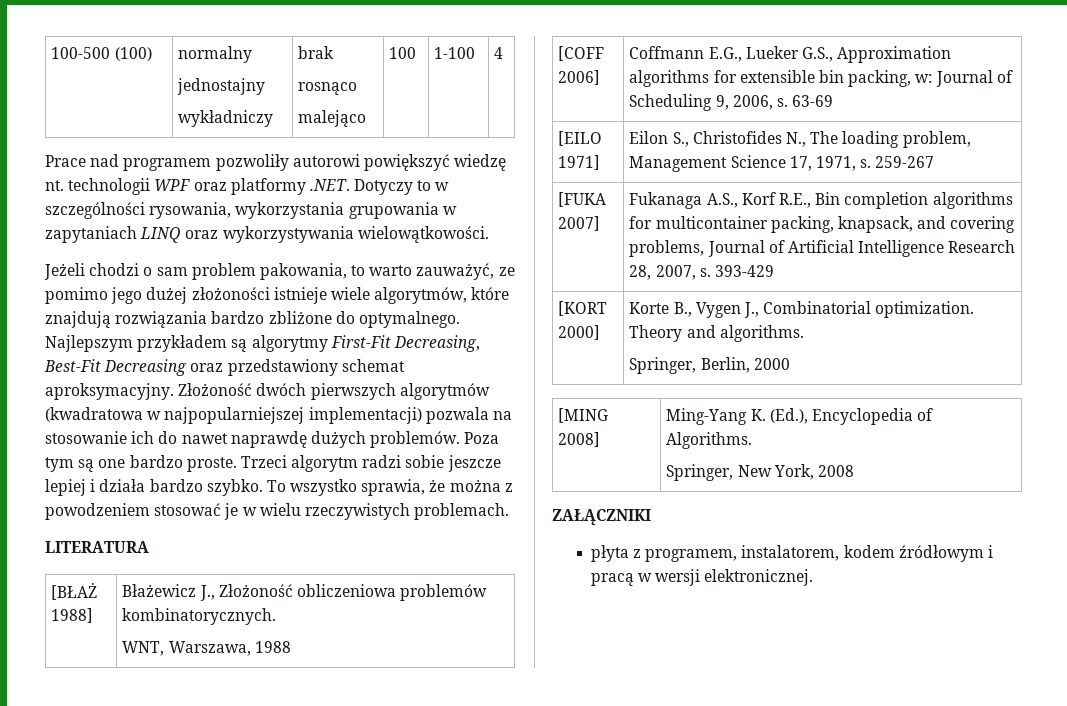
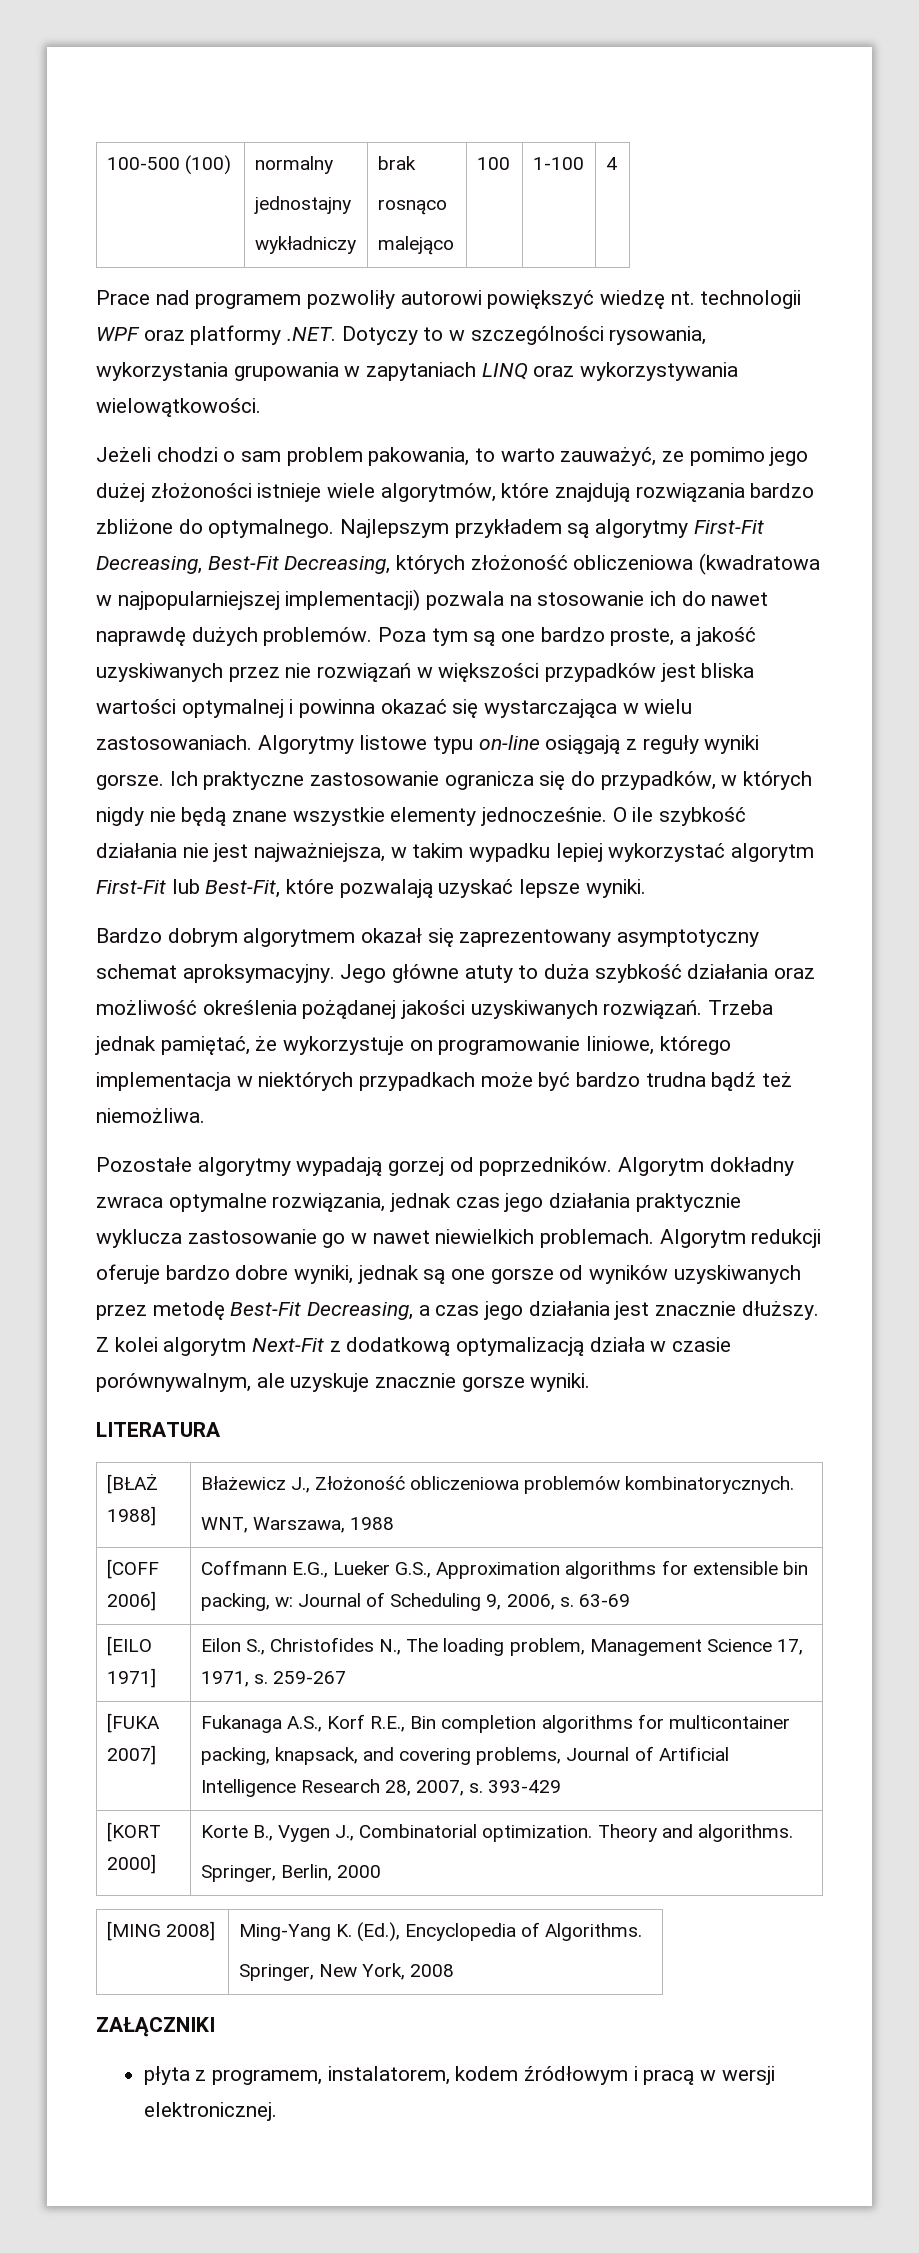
- Najlepszym przykładem są algorytmy First-Fit Decreasing, Best-Fit Decreasing oraz przedstawiony schemat aproksymacyjny. Złożoność dwóch pierwszych algorytmów (kwadratowa w najpopularniejszej implementacji) pozwala na stosowanie ich do nawet naprawdę dużych problemów.
+ Najlepszym przykładem są algorytmy First-Fit Decreasing, Best-Fit Decreasing, których złożoność obliczeniowa (kwadratowa w najpopularniejszej implementacji) pozwala na stosowanie ich do nawet naprawdę dużych problemów.
- Poza tym są one bardzo proste. Trzeci algorytm radzi sobie jeszcze lepiej i działa bardzo szybko. To wszystko sprawia, że można z powodzeniem stosować je w wielu rzeczywistych problemach.
+ Poza tym są one bardzo proste, a jakość uzyskiwanych przez nie rozwiązań w większości przypadków jest bliska wartości optymalnej i powinna okazać się wystarczająca w wielu zastosowaniach. Algorytmy listowe typu on-line osiągają z reguły wyniki gorsze. Ich praktyczne zastosowanie ogranicza się do przypadków, w których nigdy nie będą znane wszystkie elementy jednocześnie. O ile szybkość działania nie jest najważniejsza, w takim wypadku lepiej wykorzystać algorytm First-Fit lub Best-Fit, które pozwalają uzyskać lepsze wyniki.
+ Bardzo dobrym algorytmem okazał się zaprezentowany asymptotyczny schemat aproksymacyjny. Jego główne atuty to duża szybkość działania oraz możliwość określenia pożądanej jakości uzyskiwanych rozwiązań. Trzeba jednak pamiętać, że wykorzystuje on programowanie liniowe, którego implementacja w niektórych przypadkach może być bardzo trudna bądź też niemożliwa.
+ Pozostałe algorytmy wypadają gorzej od poprzedników. Algorytm dokładny zwraca optymalne rozwiązania, jednak czas jego działania praktycznie wyklucza zastosowanie go w nawet niewielkich problemach. Algorytm redukcji oferuje bardzo dobre wyniki, jednak są one gorsze od wyników uzyskiwanych przez metodę Best-Fit Decreasing, a czas jego działania jest znacznie dłuższy. Z kolei algorytm Next-Fit z dodatkową optymalizacją działa w czasie porównywalnym, ale uzyskuje znacznie gorsze wyniki.

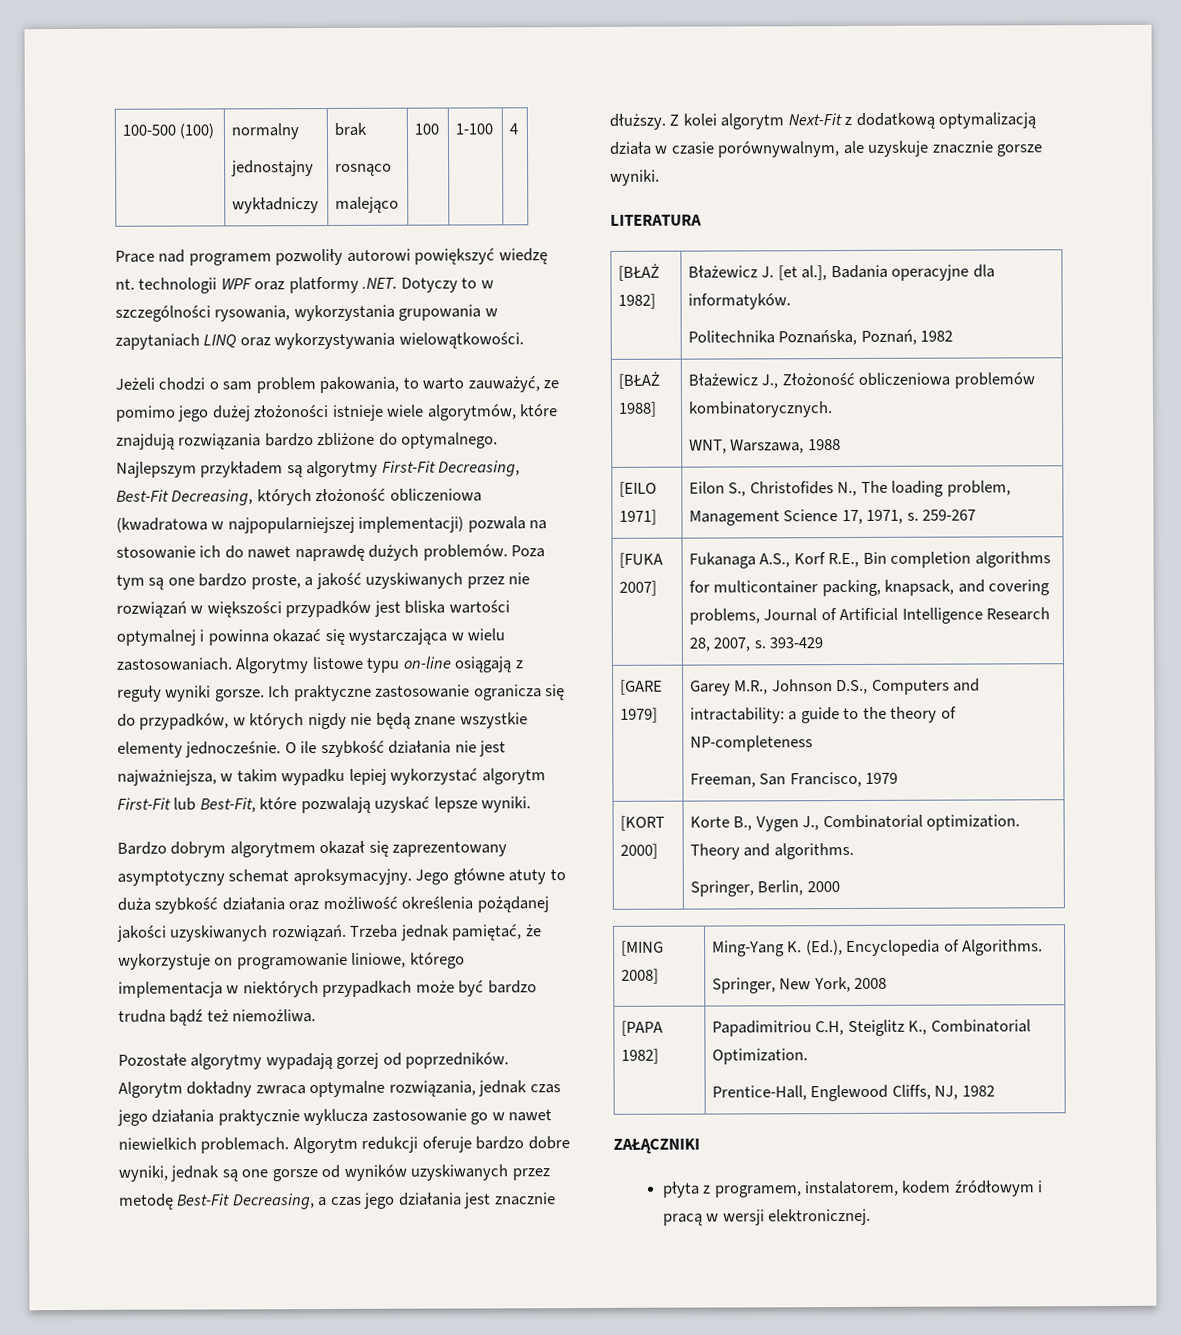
+ [BŁAŻ 1982] | Błażewicz J. [et al.], Badania operacyjne dla informatyków.
+ Politechnika Poznańska, Poznań, 1982
- [COFF 2006] | Coffmann E.G., Lueker G.S., Approximation algorithms for extensible bin packing, w: Journal of Scheduling 9, 2006, s. 63-69
+ [GARE 1979] | Garey M.R., Johnson D.S., Computers and intractability: a guide to the theory of NP-completeness
+ Freeman, San Francisco, 1979
+ [PAPA 1982] | Papadimitriou C.H, Steiglitz K., Combinatorial Optimization.
+ Prentice-Hall, Englewood Cliffs, NJ, 1982

